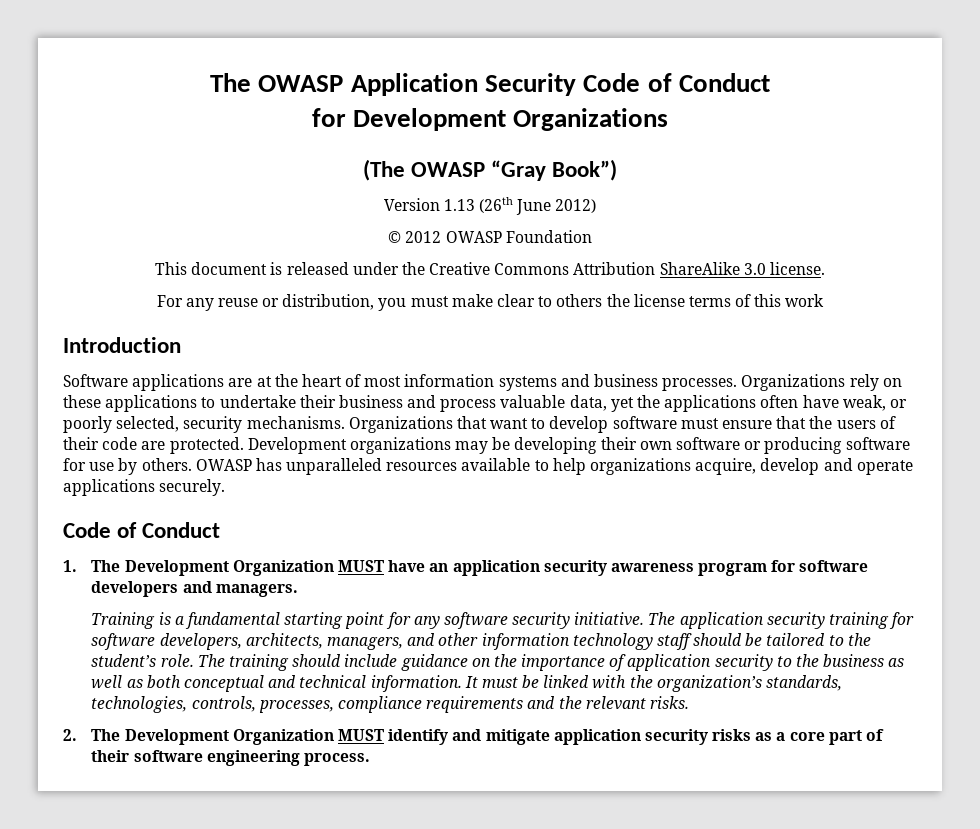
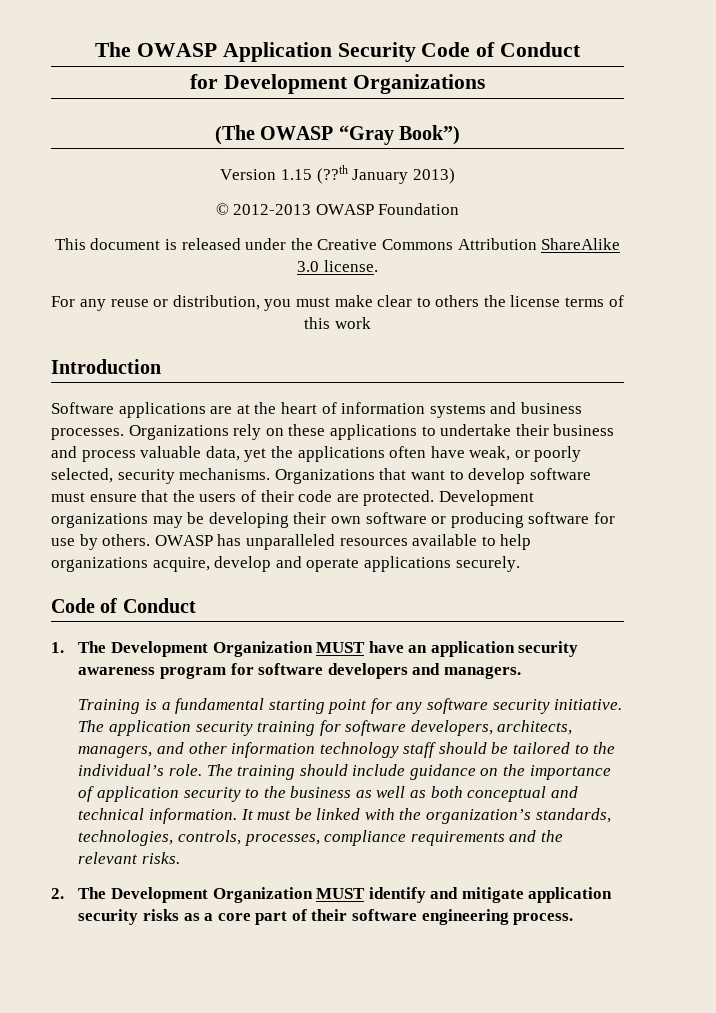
- Version 1.13 (26th June 2012)
+ Version 1.15 (??th January 2013)
- © 2012 OWASP Foundation
+ © 2012-2013 OWASP Foundation
- Software applications are at the heart of most information systems and business processes.
+ Software applications are at the heart of information systems and business processes.
- The application security training for software developers, architects, managers, and other information technology staff should be tailored to the student’s role.
+ The application security training for software developers, architects, managers, and other information technology staff should be tailored to the individual’s role.

